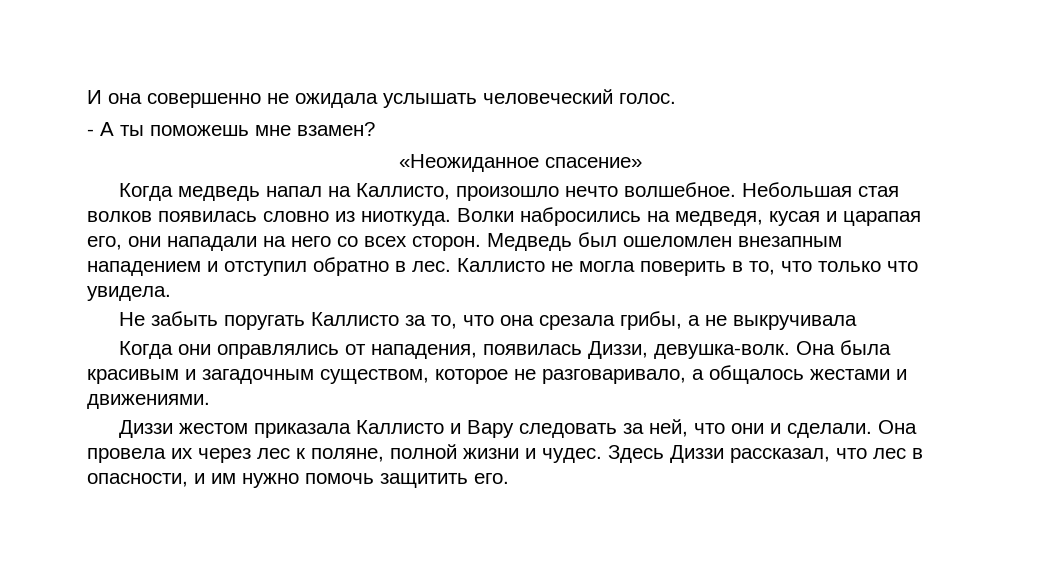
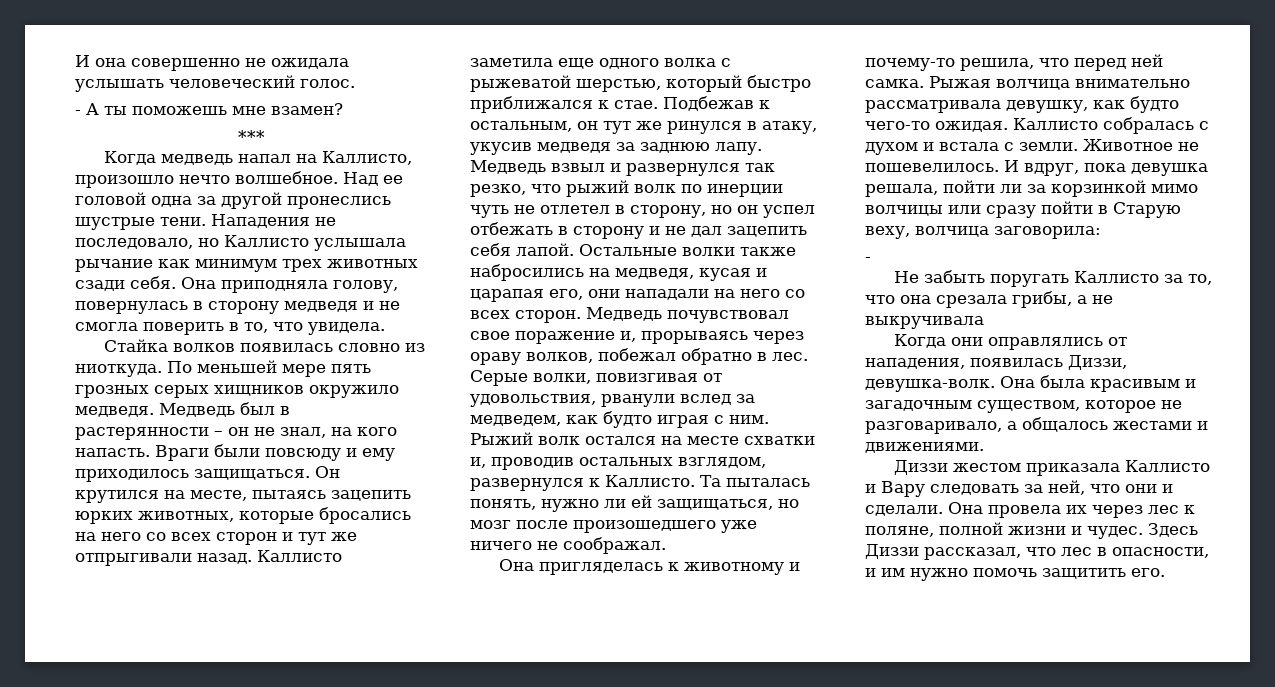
- «Неожиданное спасение»
+ ***
- Небольшая стая волков появилась словно из ниоткуда.
+ Над ее головой одна за другой пронеслись шустрые тени. Нападения не последовало, но Каллисто услышала рычание как минимум трех животных сзади себя. Она приподняла голову, повернулась в сторону медведя и не смогла поверить в то, что увидела.
+ Стайка волков появилась словно из ниоткуда.
- Волки набросились на медведя, кусая и царапая его, они нападали на него со всех сторон.
+ По меньшей мере пять грозных серых хищников окружило медведя. Медведь был в растерянности – он не знал, на кого напасть. Враги были повсюду и ему приходилось защищаться. Он крутился на месте, пытаясь зацепить юрких животных, которые бросались на него со всех сторон и тут же отпрыгивали назад. Каллисто заметила еще одного волка с рыжеватой шерстью, который быстро приближался к стае. Подбежав к остальным, он тут же ринулся в атаку, укусив медведя за заднюю лапу. Медведь взвыл и развернулся так резко, что рыжий волк по инерции чуть не отлетел в сторону, но он успел отбежать в сторону и не дал зацепить себя лапой. Остальные волки также набросились на медведя, кусая и царапая его, они нападали на него со всех сторон.
- Медведь был ошеломлен внезапным нападением и отступил обратно в лес. Каллисто не могла поверить в то, что только что увидела.
+ Медведь почувствовал свое поражение и, прорываясь через ораву волков, побежал обратно в лес. Серые волки, повизгивая от удовольствия, рванули вслед за медведем, как будто играя с ним. Рыжий волк остался на месте схватки и, проводив остальных взглядом, развернулся к Каллисто. Та пыталась понять, нужно ли ей защищаться, но мозг после произошедшего уже ничего не соображал.
+ Она пригляделась к животному и почему-то решила, что перед ней самка. Рыжая волчица внимательно рассматривала девушку, как будто чего-то ожидая. Каллисто собралась с духом и встала с земли. Животное не пошевелилось. И вдруг, пока девушка решала, пойти ли за корзинкой мимо волчицы или сразу пойти в Старую веху, волчица заговорила:
+ -

